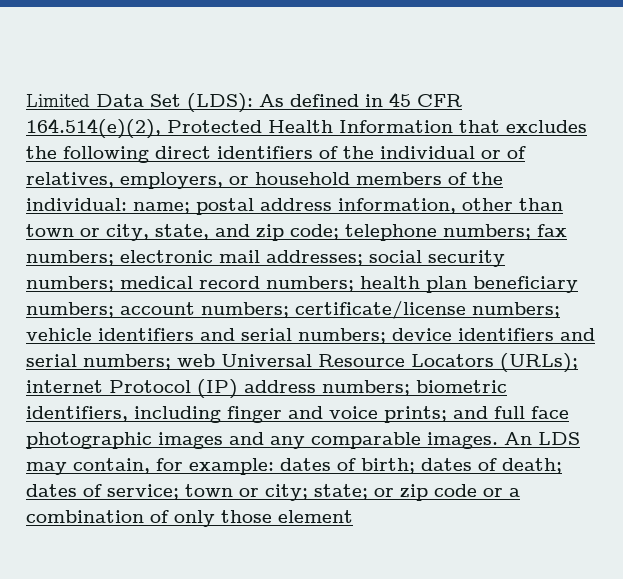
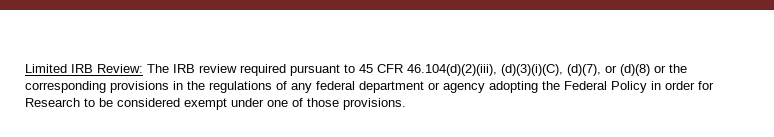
- Limited Data Set (LDS): As defined in 45 CFR 164.514(e)(2), Protected Health Information that excludes the following direct identifiers of the individual or of relatives, employers, or household members of the individual: name; postal address information, other than town or city, state, and zip code; telephone numbers; fax numbers; electronic mail addresses; social security numbers; medical record numbers; health plan beneficiary numbers; account numbers; certificate/license numbers; vehicle identifiers and serial numbers; device identifiers and serial numbers; web Universal Resource Locators (URLs); internet Protocol (IP) address numbers; biometric identifiers, including finger and voice prints; and full face photographic images and any comparable images. An LDS may contain, for example: dates of birth; dates of death; dates of service; town or city; state; or zip code or a combination of only those element
+ Limited IRB Review: The IRB review required pursuant to 45 CFR 46.104(d)(2)(iii), (d)(3)(i)(C), (d)(7), or (d)(8) or the corresponding provisions in the regulations of any federal department or agency adopting the Federal Policy in order for Research to be considered exempt under one of those provisions.

